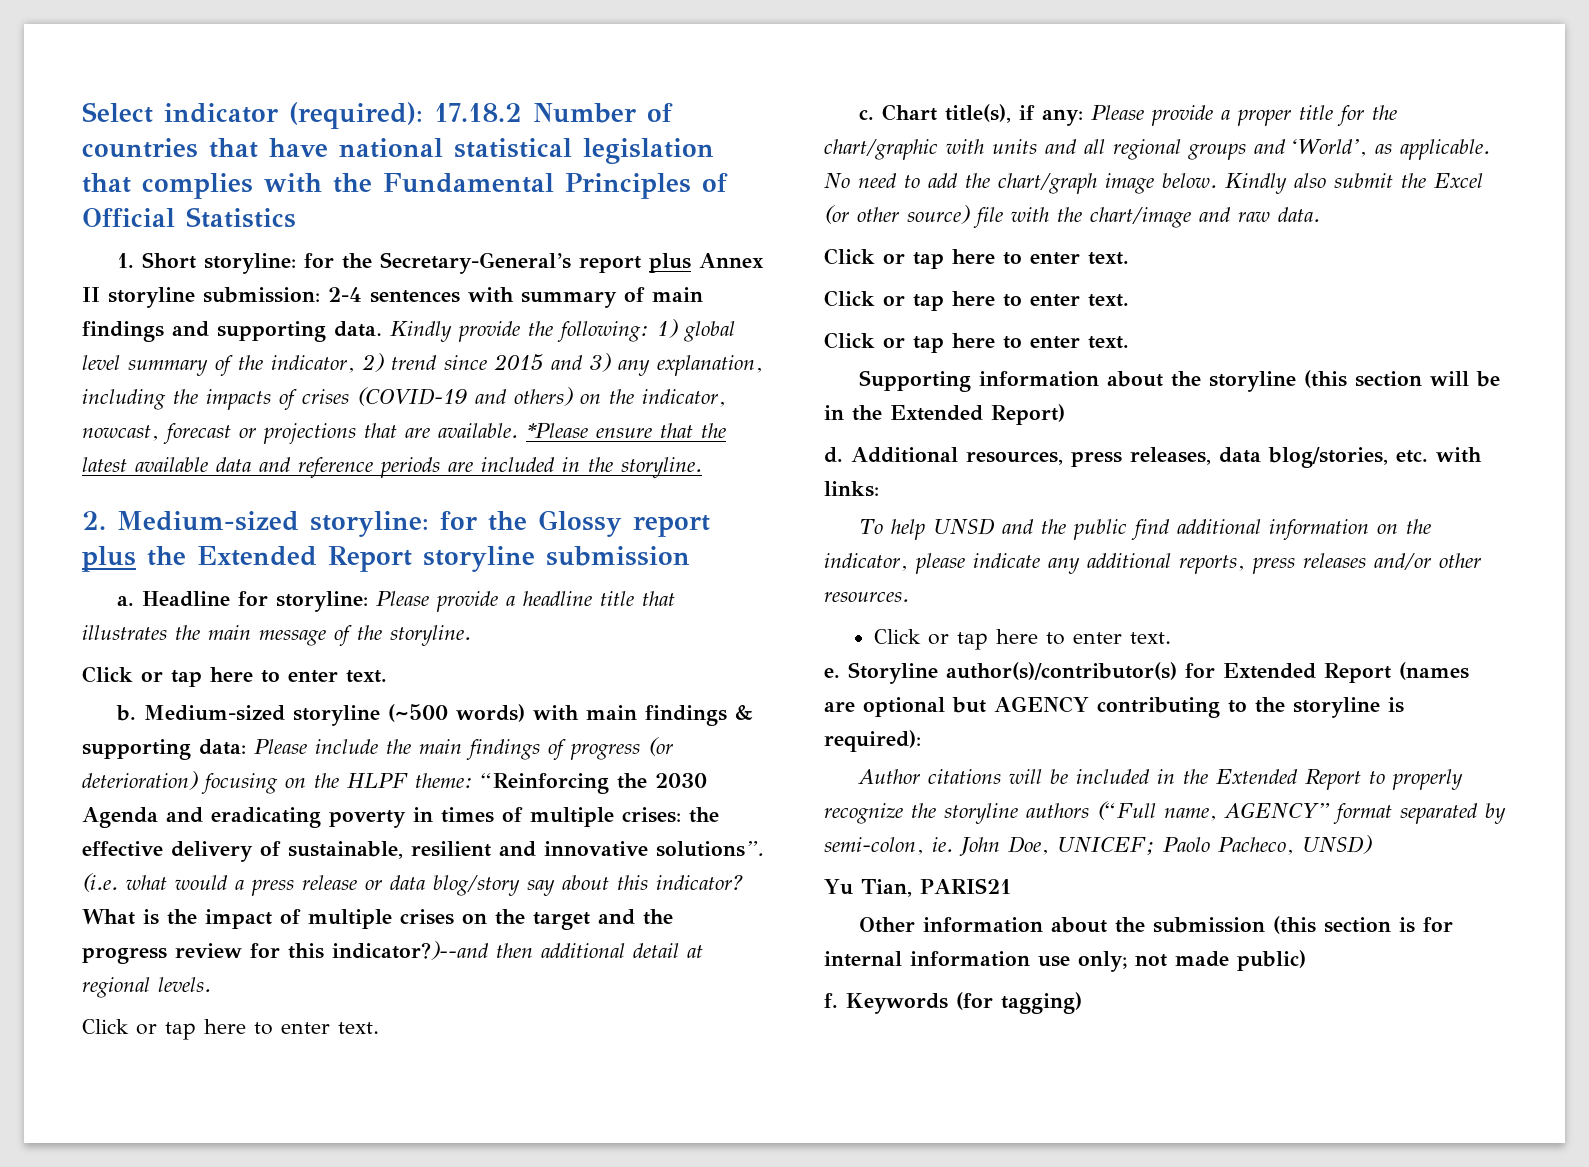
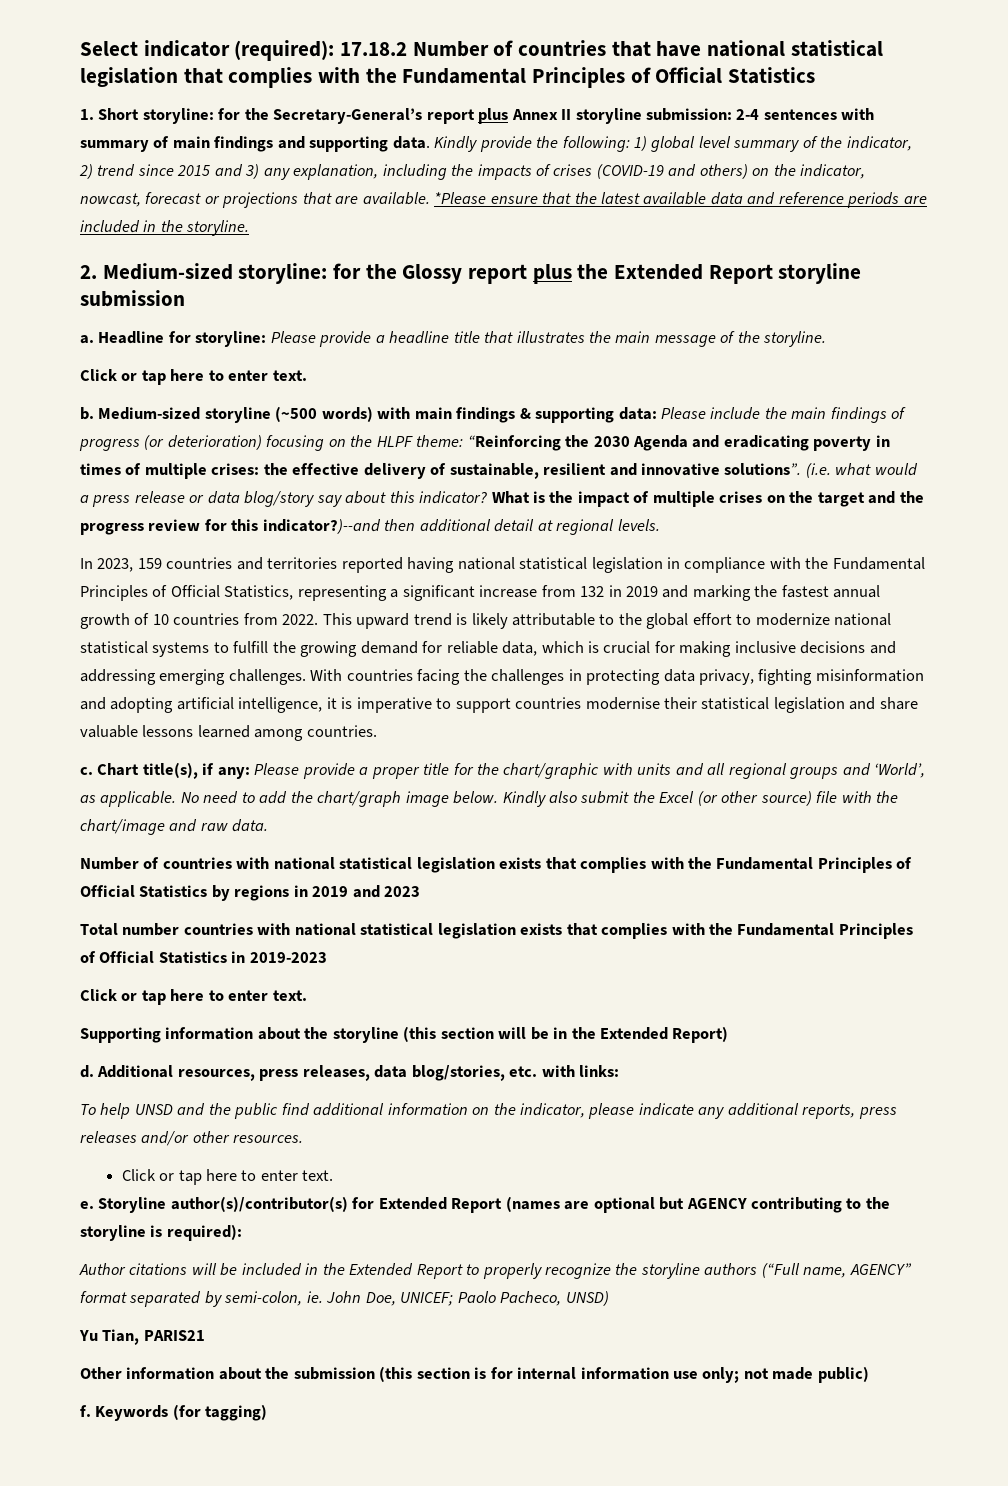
  What is the impact of multiple crises on the target and the progress review for this indicator?)--and then additional detail at regional levels.
- Click or tap here to enter text.
+ In 2023, 159 countries and territories reported having national statistical legislation in compliance with the Fundamental Principles of Official Statistics, representing a significant increase from 132 in 2019 and marking the fastest annual growth of 10 countries from 2022. This upward trend is likely attributable to the global effort to modernize national statistical systems to fulfill the growing demand for reliable data, which is crucial for making inclusive decisions and addressing emerging challenges. With countries facing the challenges in protecting data privacy, fighting misinformation and adopting artificial intelligence, it is imperative to support countries modernise their statistical legislation and share valuable lessons learned among countries.
  Kindly also submit the Excel (or other source) file with the chart/image and raw data.
- Click or tap here to enter text.
- Click or tap here to enter text.
+ Number of countries with national statistical legislation exists that complies with the Fundamental Principles of Official Statistics by regions in 2019 and 2023
+ Total number countries with national statistical legislation exists that complies with the Fundamental Principles of Official Statistics in 2019-2023

